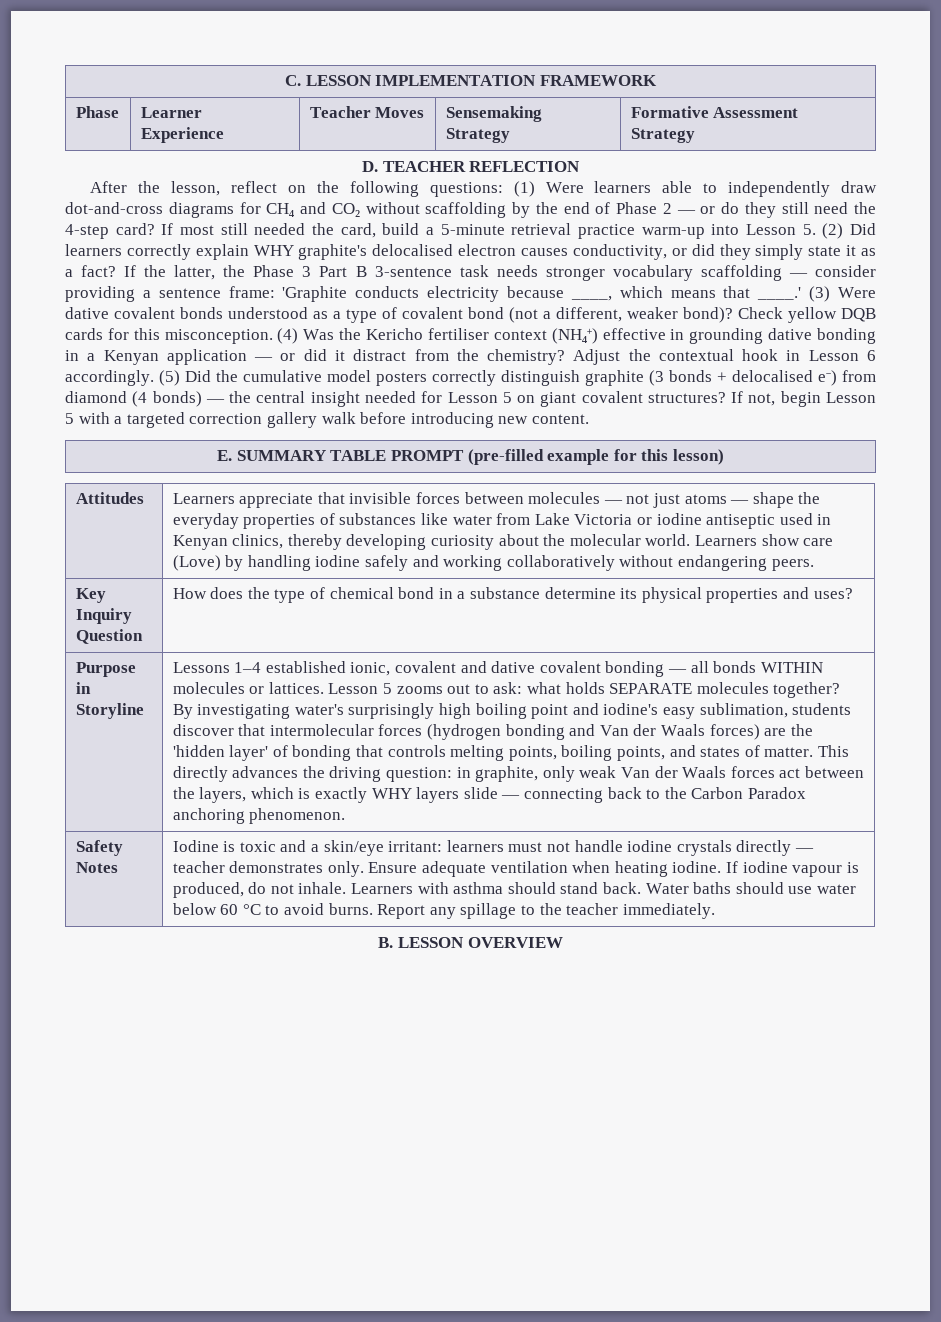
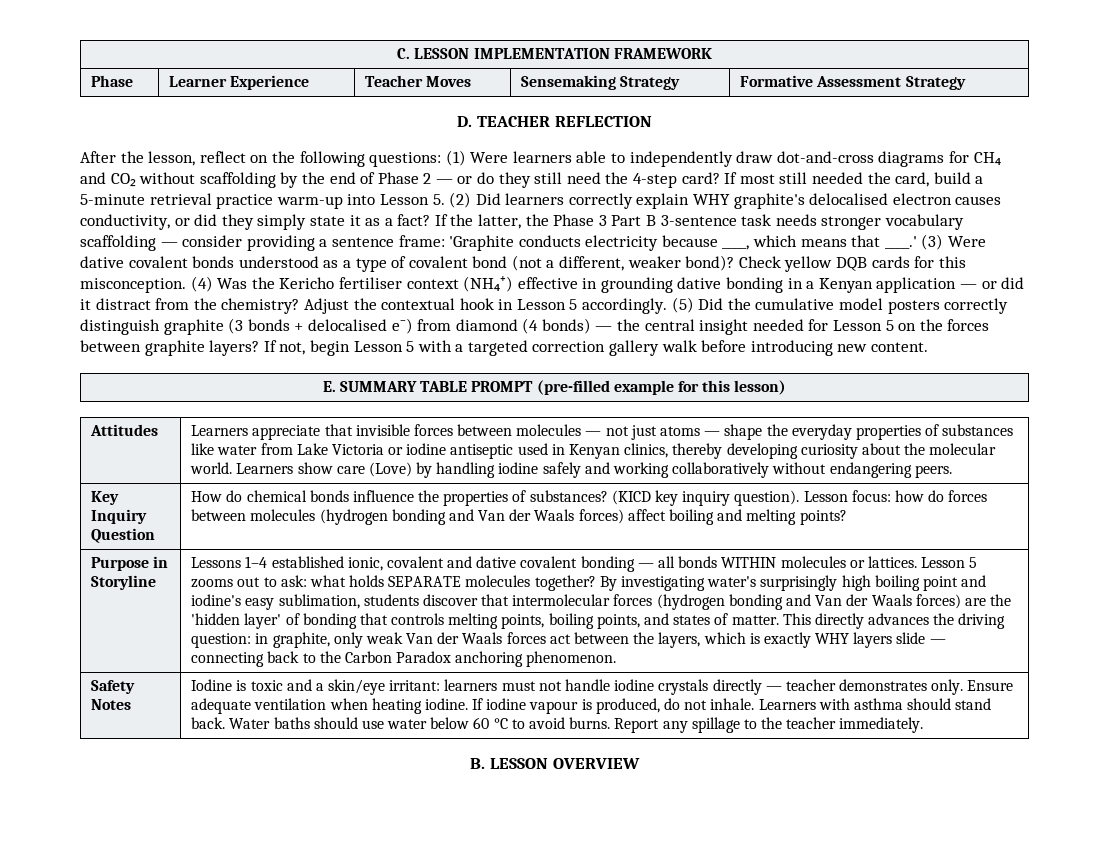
- Adjust the contextual hook in Lesson 6 accordingly.
+ Adjust the contextual hook in Lesson 5 accordingly.
- (5) Did the cumulative model posters correctly distinguish graphite (3 bonds + delocalised e⁻) from diamond (4 bonds) — the central insight needed for Lesson 5 on giant covalent structures?
+ (5) Did the cumulative model posters correctly distinguish graphite (3 bonds + delocalised e⁻) from diamond (4 bonds) — the central insight needed for Lesson 5 on the forces between graphite layers?
- Key Inquiry Question | How does the type of chemical bond in a substance determine its physical properties and uses?
+ Key Inquiry Question | How do chemical bonds influence the properties of substances? (KICD key inquiry question). Lesson focus: how do forces between molecules (hydrogen bonding and Van der Waals forces) affect boiling and melting points?

